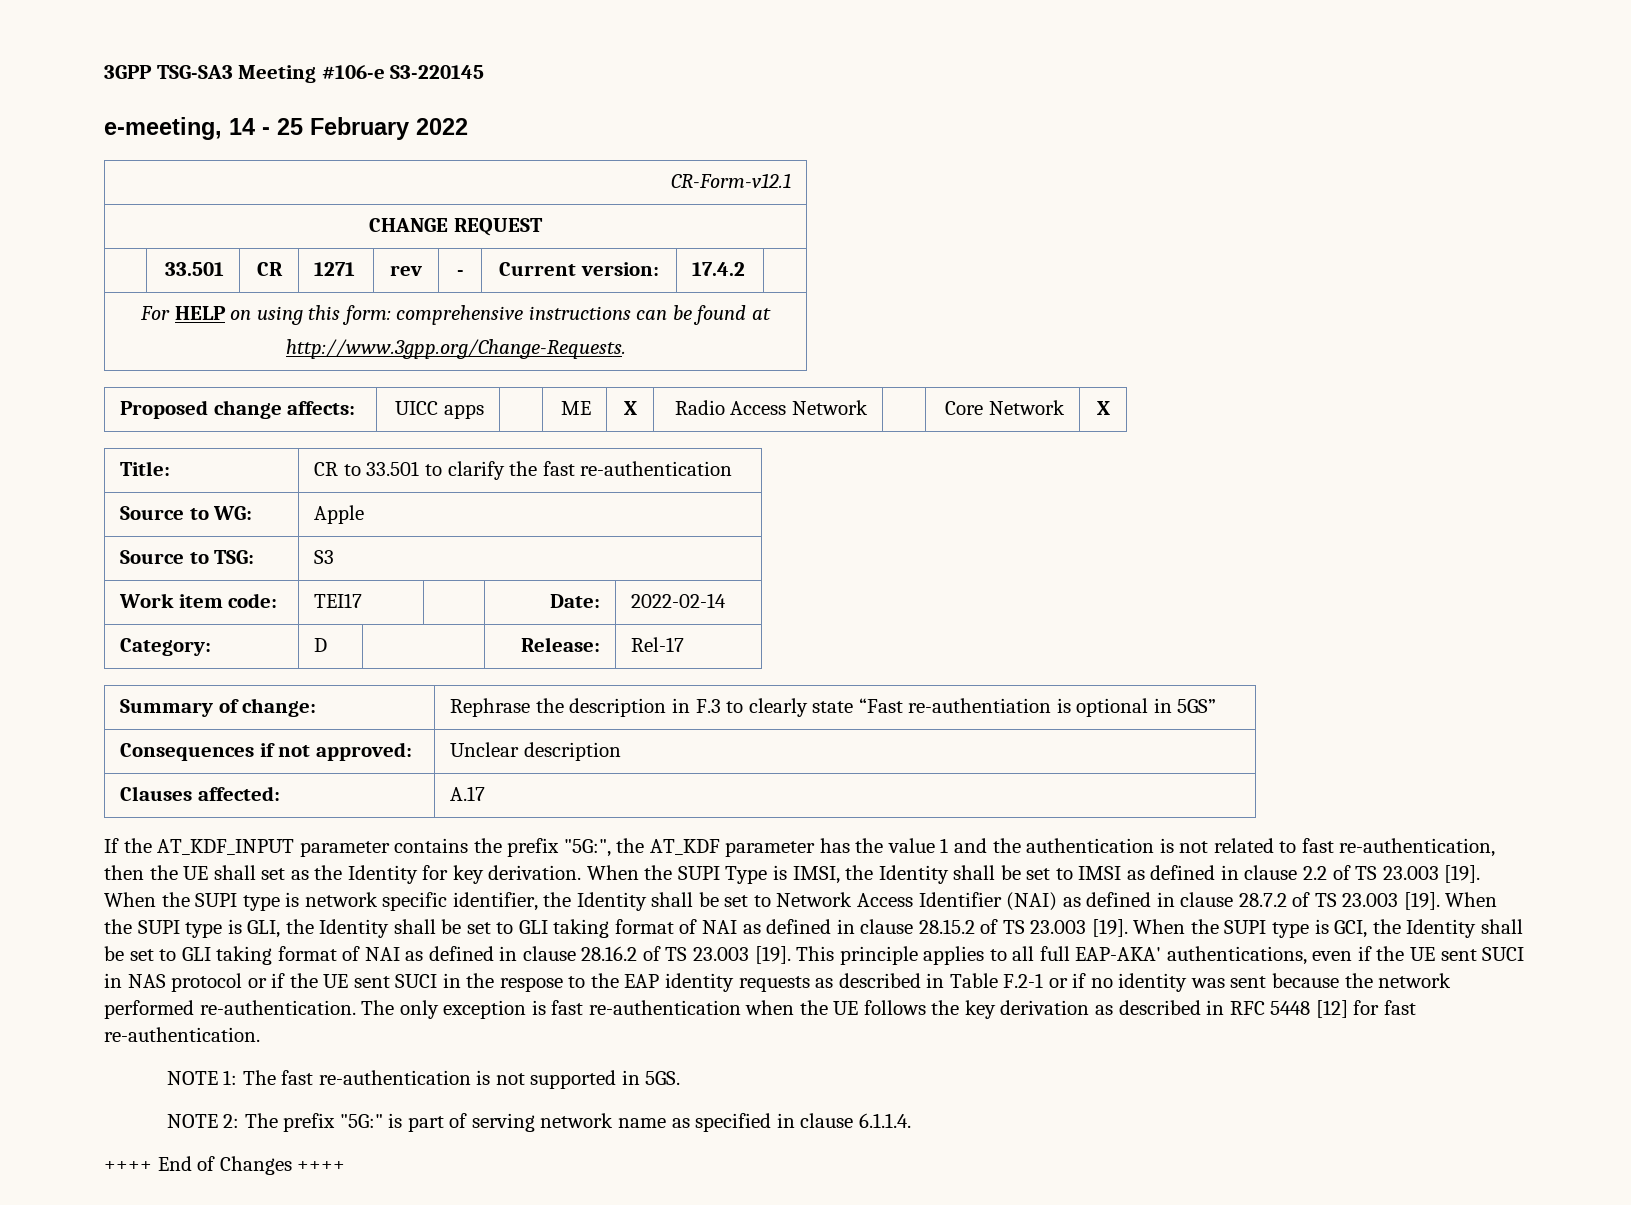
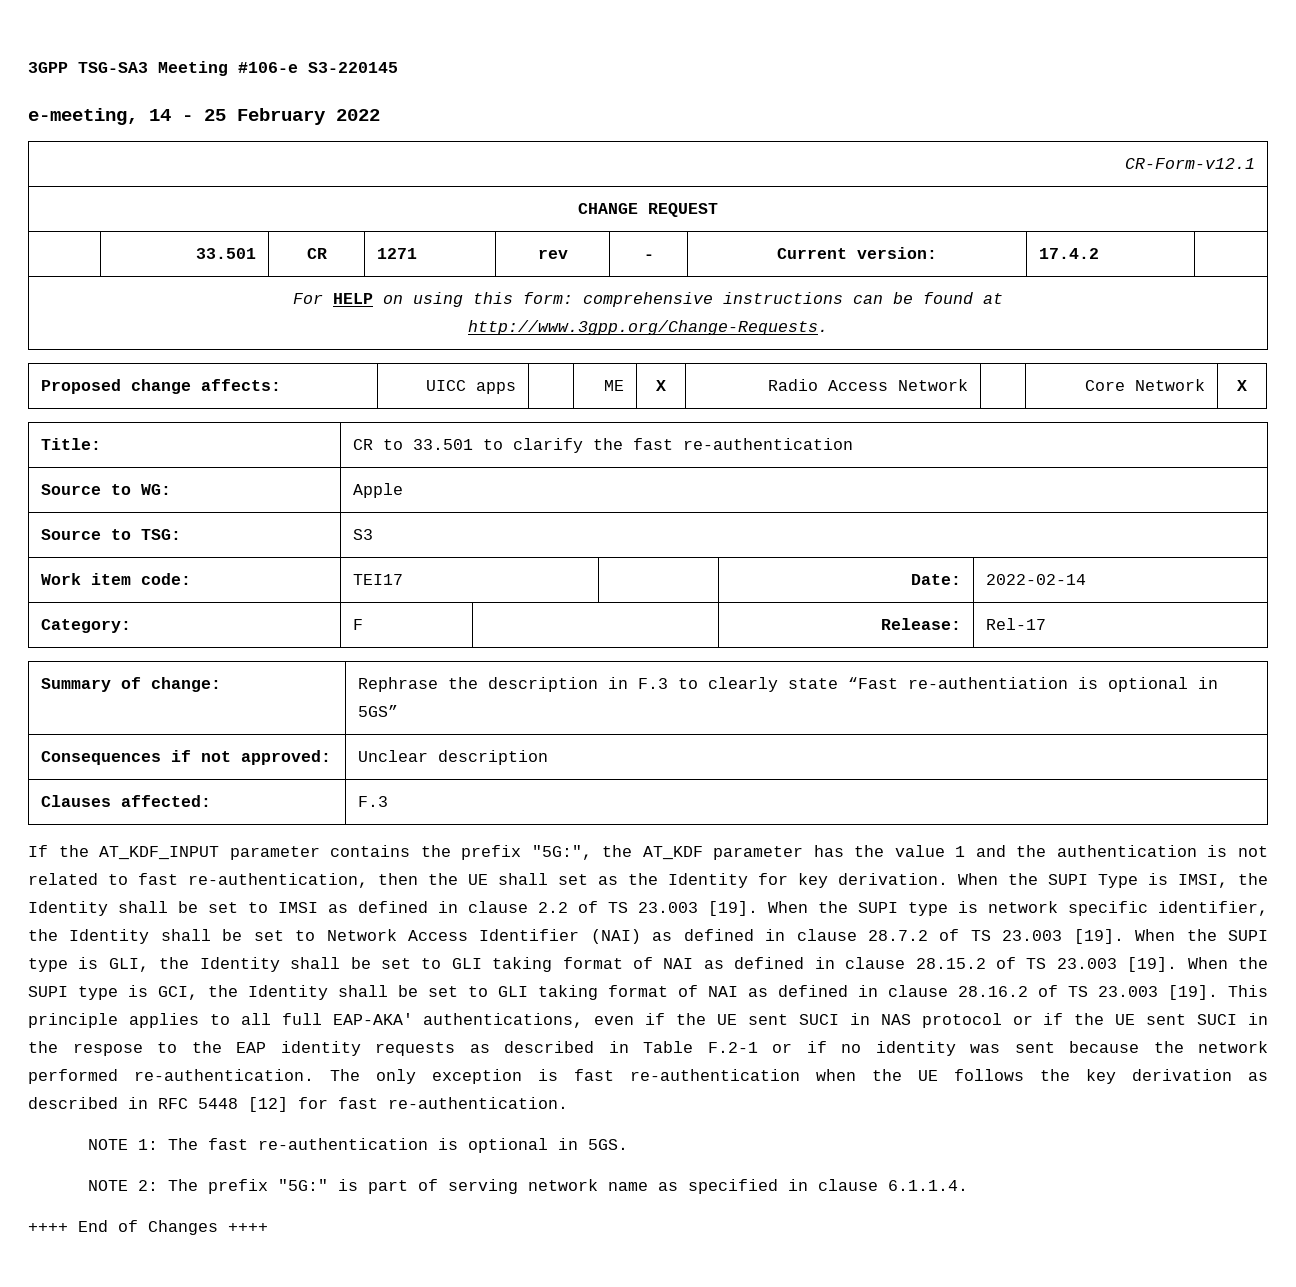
- Category: | D | | Release: | Rel-17
+ Category: | F | | Release: | Rel-17
- Clauses affected: | A.17
+ Clauses affected: | F.3
- NOTE 1: The fast re-authentication is not supported in 5GS.
+ NOTE 1: The fast re-authentication is optional in 5GS.

